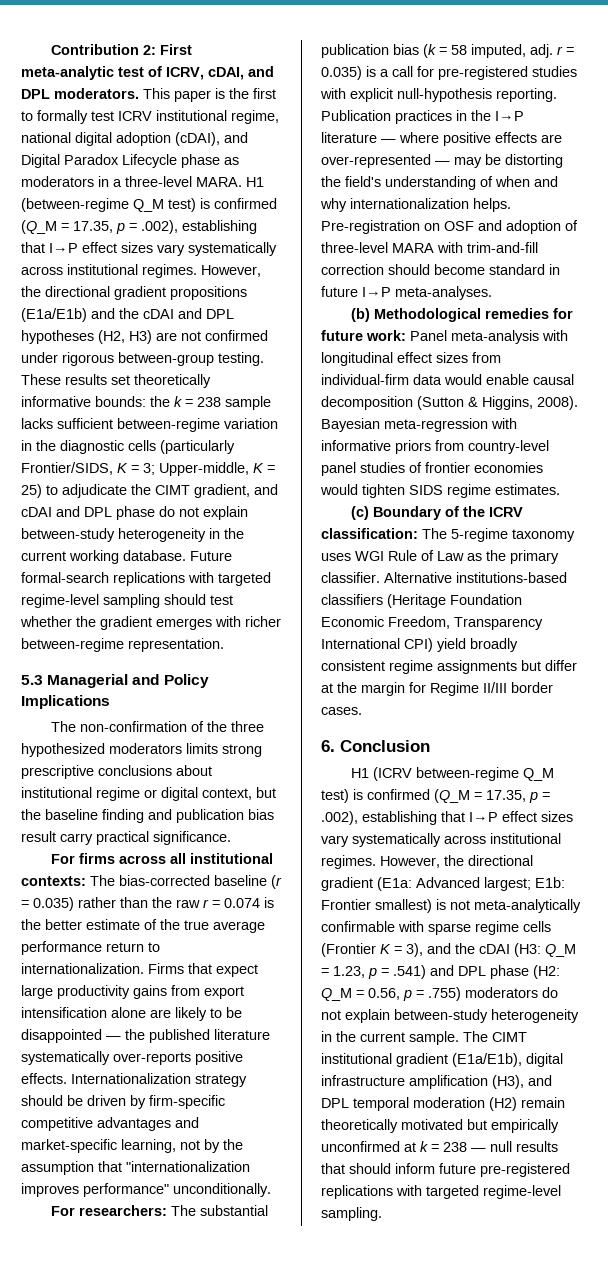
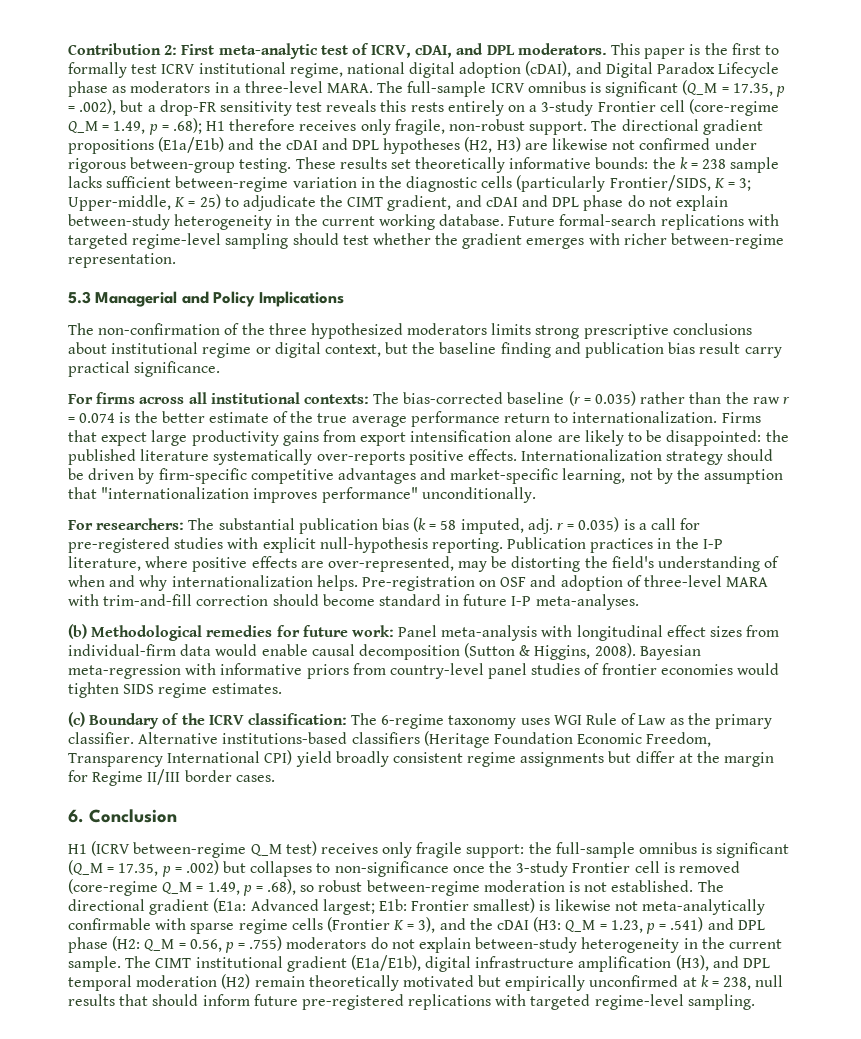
- H1 (between-regime Q_M test) is confirmed (Q_M = 17.35, p = .002), establishing that I→P effect sizes vary systematically across institutional regimes. However, the directional gradient propositions (E1a/E1b) and the cDAI and DPL hypotheses (H2, H3) are not confirmed under rigorous between-group testing.
+ The full-sample ICRV omnibus is significant (Q_M = 17.35, p = .002), but a drop-FR sensitivity test reveals this rests entirely on a 3-study Frontier cell (core-regime Q_M = 1.49, p = .68); H1 therefore receives only fragile, non-robust support. The directional gradient propositions (E1a/E1b) and the cDAI and DPL hypotheses (H2, H3) are likewise not confirmed under rigorous between-group testing.
- Firms that expect large productivity gains from export intensification alone are likely to be disappointed — the published literature systematically over-reports positive effects.
+ Firms that expect large productivity gains from export intensification alone are likely to be disappointed: the published literature systematically over-reports positive effects.
- Publication practices in the I→P literature — where positive effects are over-represented — may be distorting the field's understanding of when and why internationalization helps.
+ Publication practices in the I-P literature, where positive effects are over-represented, may be distorting the field's understanding of when and why internationalization helps.
- Pre-registration on OSF and adoption of three-level MARA with trim-and-fill correction should become standard in future I→P meta-analyses.
+ Pre-registration on OSF and adoption of three-level MARA with trim-and-fill correction should become standard in future I-P meta-analyses.
- (c) Boundary of the ICRV classification: The 5-regime taxonomy uses WGI Rule of Law as the primary classifier.
+ (c) Boundary of the ICRV classification: The 6-regime taxonomy uses WGI Rule of Law as the primary classifier.
- H1 (ICRV between-regime Q_M test) is confirmed (Q_M = 17.35, p = .002), establishing that I→P effect sizes vary systematically across institutional regimes. However, the directional gradient (E1a: Advanced largest; E1b: Frontier smallest) is not meta-analytically confirmable with sparse regime cells (Frontier K = 3), and the cDAI (H3: Q_M = 1.23, p = .541) and DPL phase (H2: Q_M = 0.56, p = .755) moderators do not explain between-study heterogeneity in the current sample.
+ H1 (ICRV between-regime Q_M test) receives only fragile support: the full-sample omnibus is significant (Q_M = 17.35, p = .002) but collapses to non-significance once the 3-study Frontier cell is removed (core-regime Q_M = 1.49, p = .68), so robust between-regime moderation is not established. The directional gradient (E1a: Advanced largest; E1b: Frontier smallest) is likewise not meta-analytically confirmable with sparse regime cells (Frontier K = 3), and the cDAI (H3: Q_M = 1.23, p = .541) and DPL phase (H2: Q_M = 0.56, p = .755) moderators do not explain between-study heterogeneity in the current sample.
- The CIMT institutional gradient (E1a/E1b), digital infrastructure amplification (H3), and DPL temporal moderation (H2) remain theoretically motivated but empirically unconfirmed at k = 238 — null results that should inform future pre-registered replications with targeted regime-level sampling.
+ The CIMT institutional gradient (E1a/E1b), digital infrastructure amplification (H3), and DPL temporal moderation (H2) remain theoretically motivated but empirically unconfirmed at k = 238, null results that should inform future pre-registered replications with targeted regime-level sampling.

